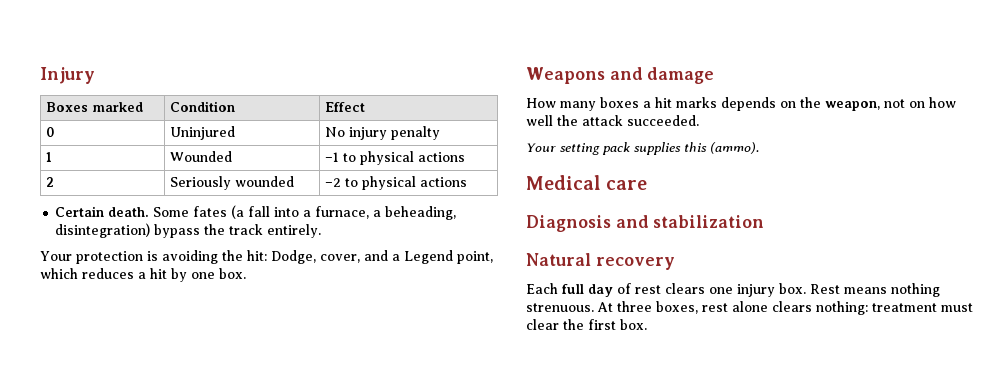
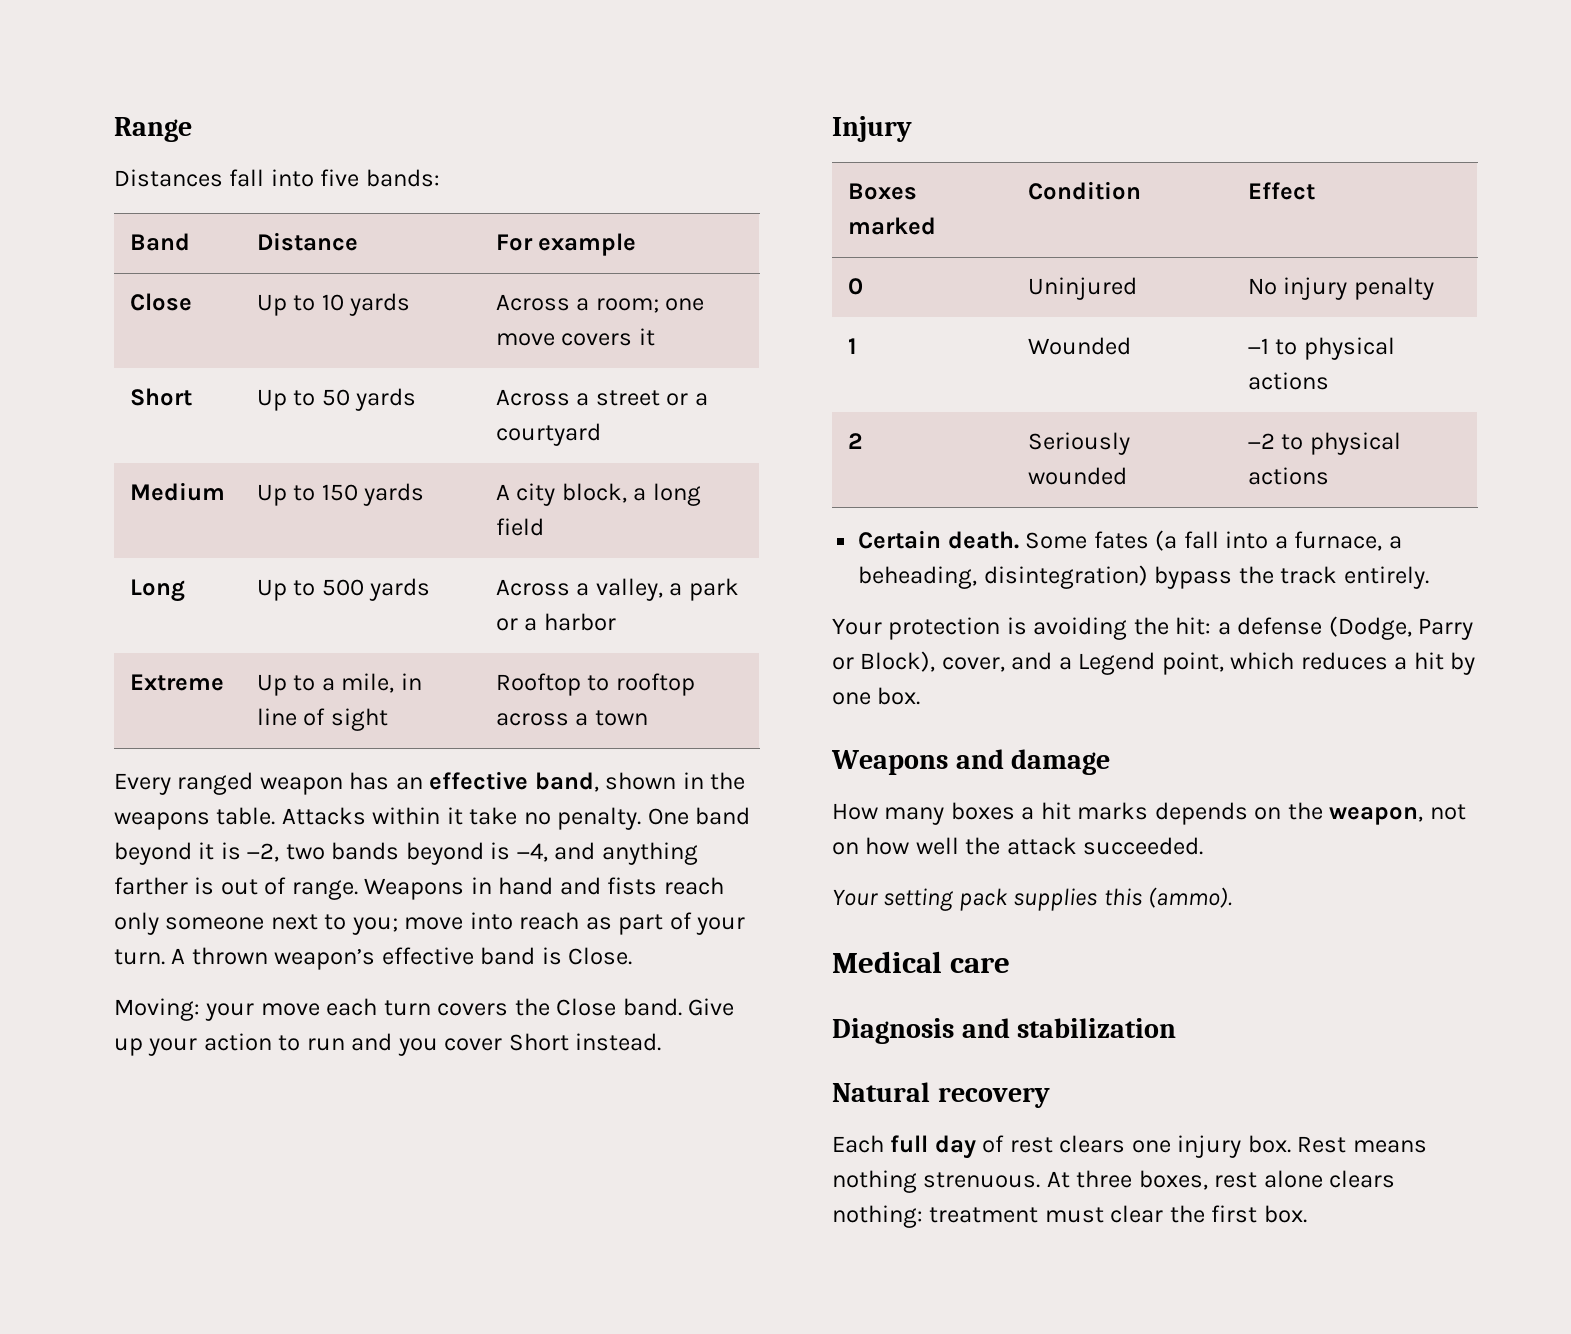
+ Range
+ Distances fall into five bands:
+ Band | Distance | For example
+ Close | Up to 10 yards | Across a room; one move covers it
+ Short | Up to 50 yards | Across a street or a courtyard
+ Medium | Up to 150 yards | A city block, a long field
+ Long | Up to 500 yards | Across a valley, a park or a harbor
+ Extreme | Up to a mile, in line of sight | Rooftop to rooftop across a town
+ Every ranged weapon has an effective band, shown in the weapons table. Attacks within it take no penalty. One band beyond it is −2, two bands beyond is −4, and anything farther is out of range. Weapons in hand and fists reach only someone next to you; move into reach as part of your turn. A thrown weapon’s effective band is Close.
+ Moving: your move each turn covers the Close band. Give up your action to run and you cover Short instead.
- Your protection is avoiding the hit: Dodge, cover, and a Legend point, which reduces a hit by one box.
+ Your protection is avoiding the hit: a defense (Dodge, Parry or Block), cover, and a Legend point, which reduces a hit by one box.

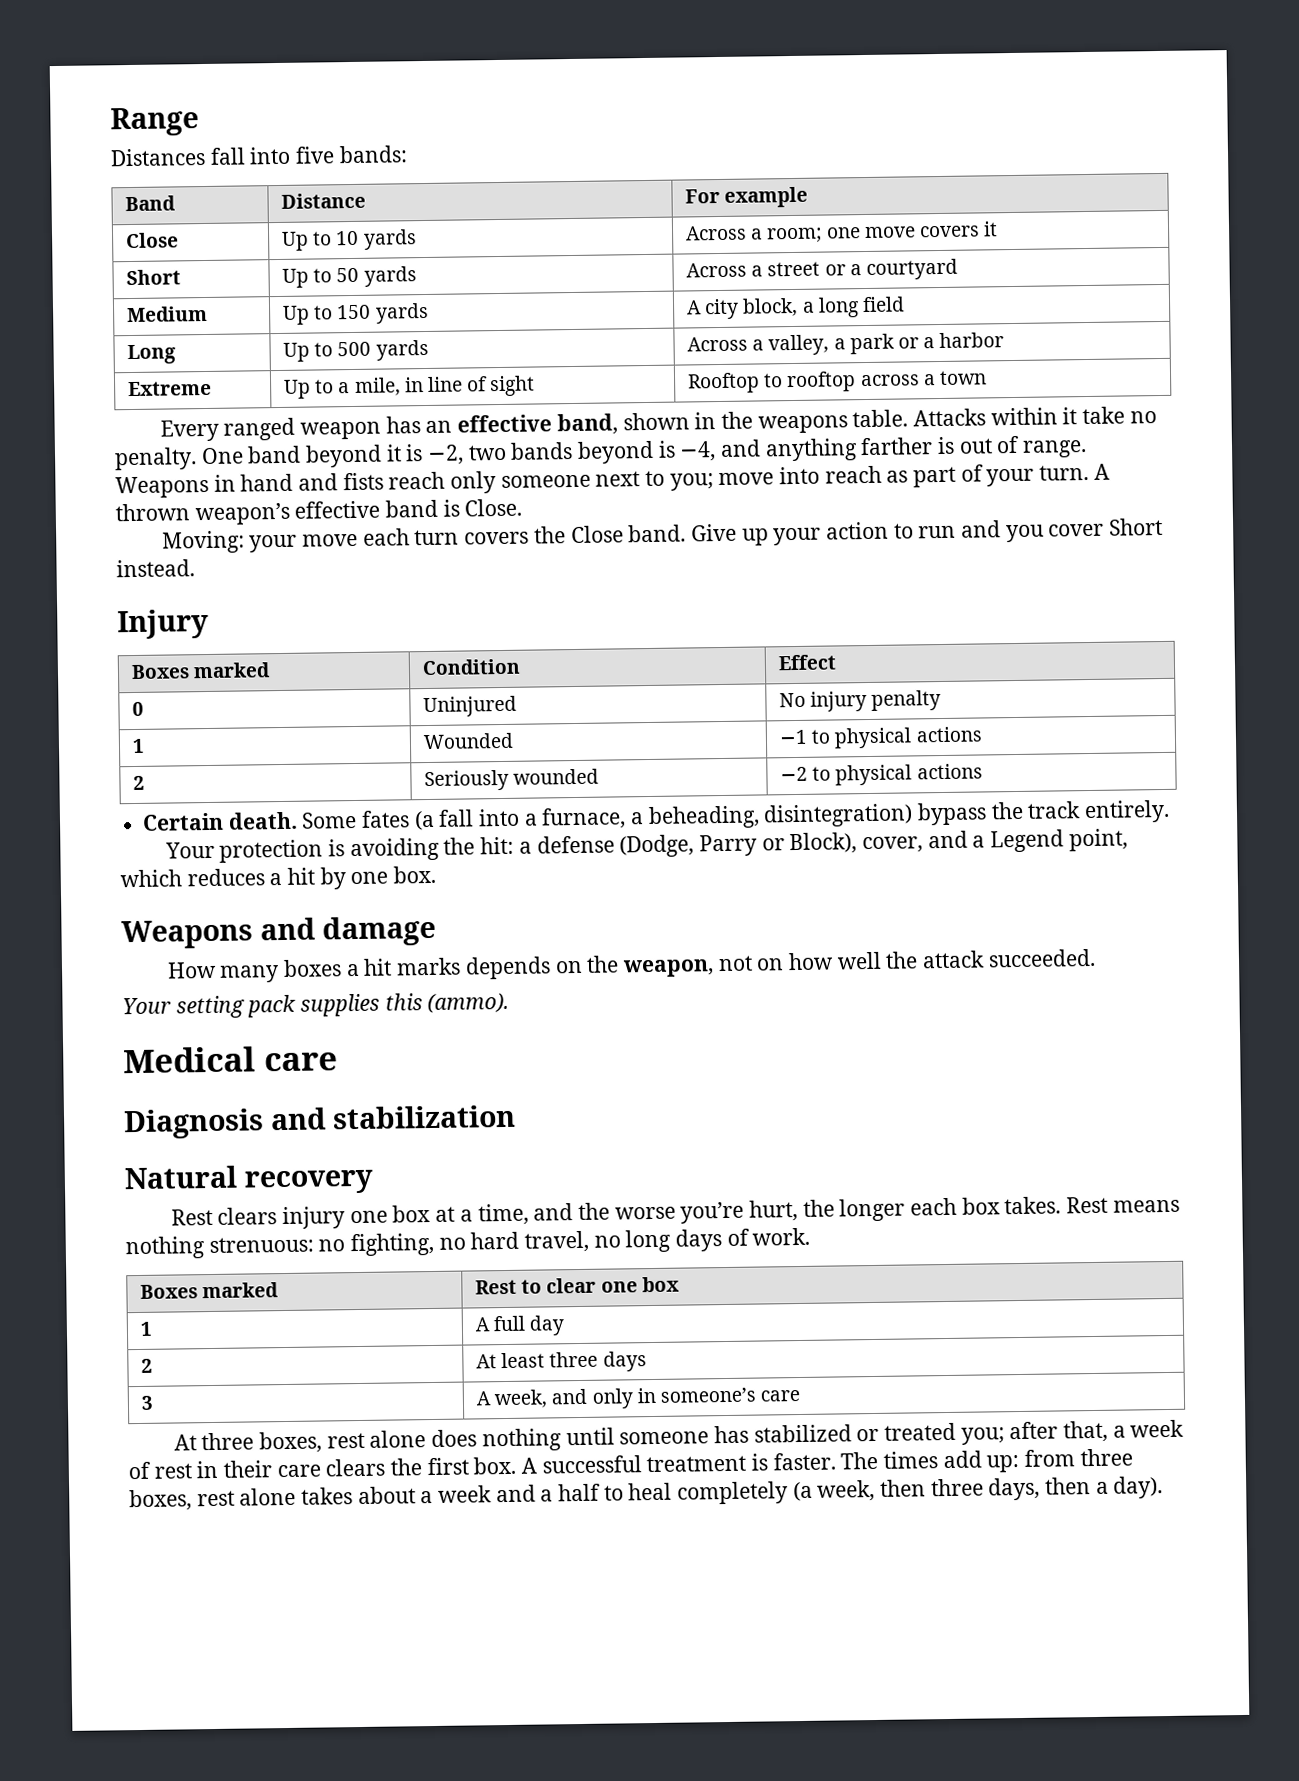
- Each full day of rest clears one injury box. Rest means nothing strenuous. At three boxes, rest alone clears nothing: treatment must clear the first box.
+ Rest clears injury one box at a time, and the worse you’re hurt, the longer each box takes. Rest means nothing strenuous: no fighting, no hard travel, no long days of work.
+ Boxes marked | Rest to clear one box
+ 1 | A full day
+ 2 | At least three days
+ 3 | A week, and only in someone’s care
+ At three boxes, rest alone does nothing until someone has stabilized or treated you; after that, a week of rest in their care clears the first box. A successful treatment is faster. The times add up: from three boxes, rest alone takes about a week and a half to heal completely (a week, then three days, then a day).

